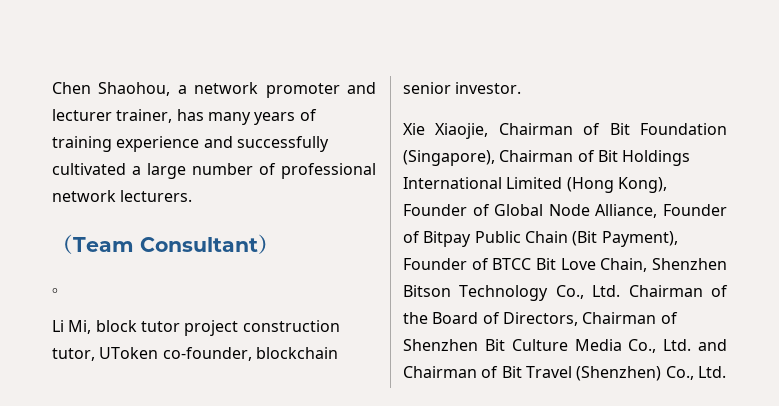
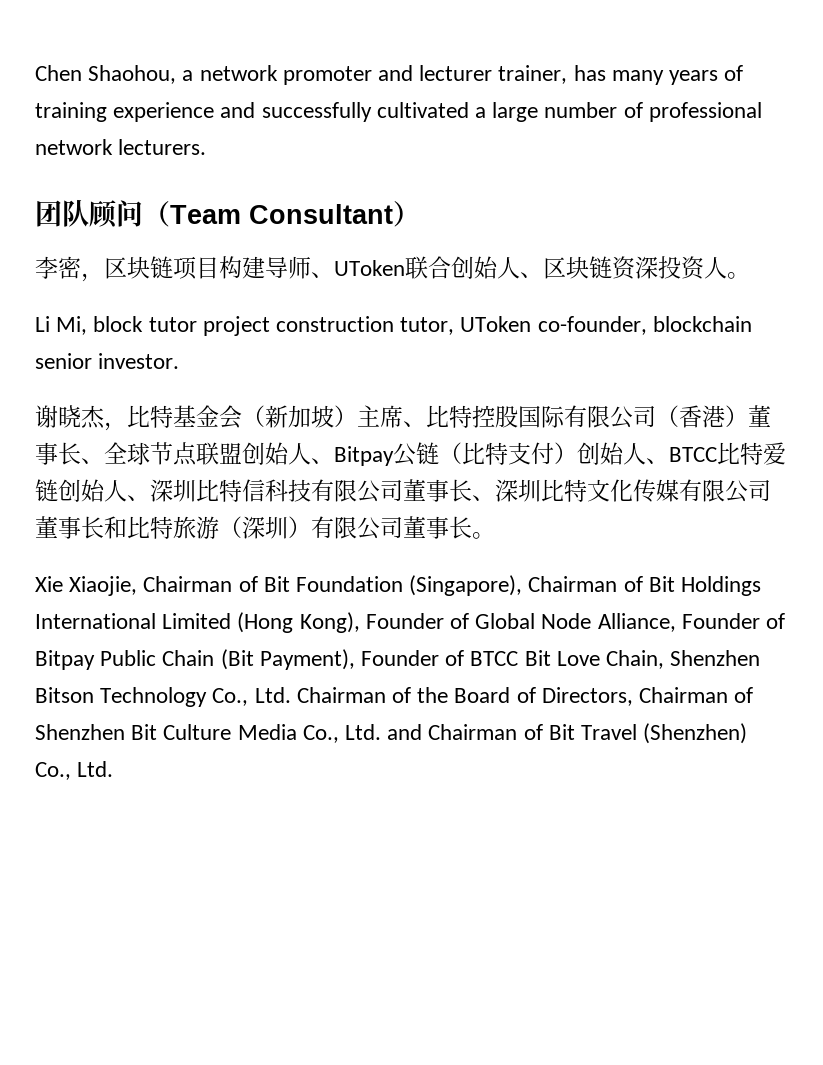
- （Team Consultant）
+ 团队顾问（Team Consultant）
- 。
+ 李密，区块链项目构建导师、UToken联合创始人、区块链资深投资人。
+ 谢晓杰，比特基金会（新加坡）主席、比特控股国际有限公司（香港）董事长、全球节点联盟创始人、Bitpay公链（比特支付）创始人、BTCC比特爱链创始人、深圳比特信科技有限公司董事长、深圳比特文化传媒有限公司董事长和比特旅游（深圳）有限公司董事长。

